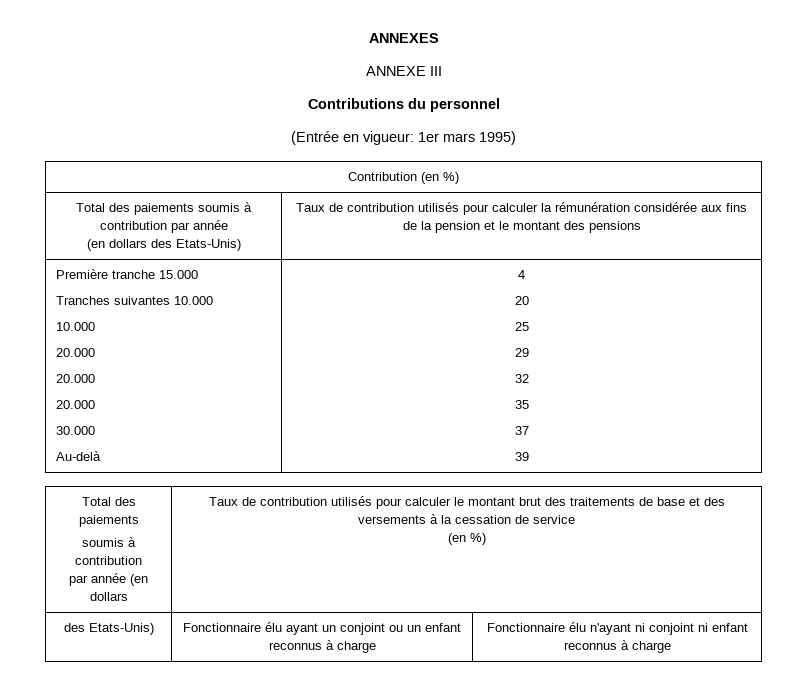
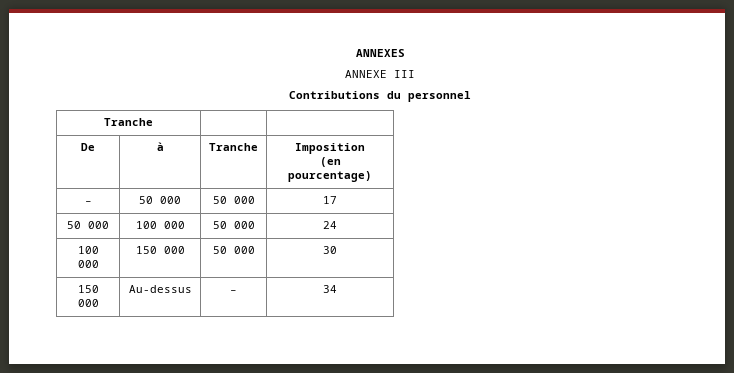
- (Entrée en vigueur: 1er mars 1995)
- Contribution (en %)
- Total des paiements soumis à contribution par année
- (en dollars des Etats-Unis) | Taux de contribution utilisés pour calculer la rémunération considérée aux fins de la pension et le montant des pensions
- Première tranche 15.000
- Tranches suivantes 10.000
- 10.000
- 20.000
- 20.000
- 20.000
- 30.000
- Au-delà | 4
- 20
- 25
- 29
- 32
- 35
- 37
- 39
- Total des paiements
- soumis à contribution
- par année (en dollars | Taux de contribution utilisés pour calculer le montant brut des traitements de base et des versements à la cessation de service
- (en %)
- des Etats-Unis) | Fonctionnaire élu ayant un conjoint ou un enfant reconnus à charge | Fonctionnaire élu n'ayant ni conjoint ni enfant reconnus à charge
+ Tranche | |
+ De | à | Tranche | Imposition
+ (en pourcentage)
+ – | 50 000 | 50 000 | 17
+ 50 000 | 100 000 | 50 000 | 24
+ 100 000 | 150 000 | 50 000 | 30
+ 150 000 | Au-dessus | – | 34

